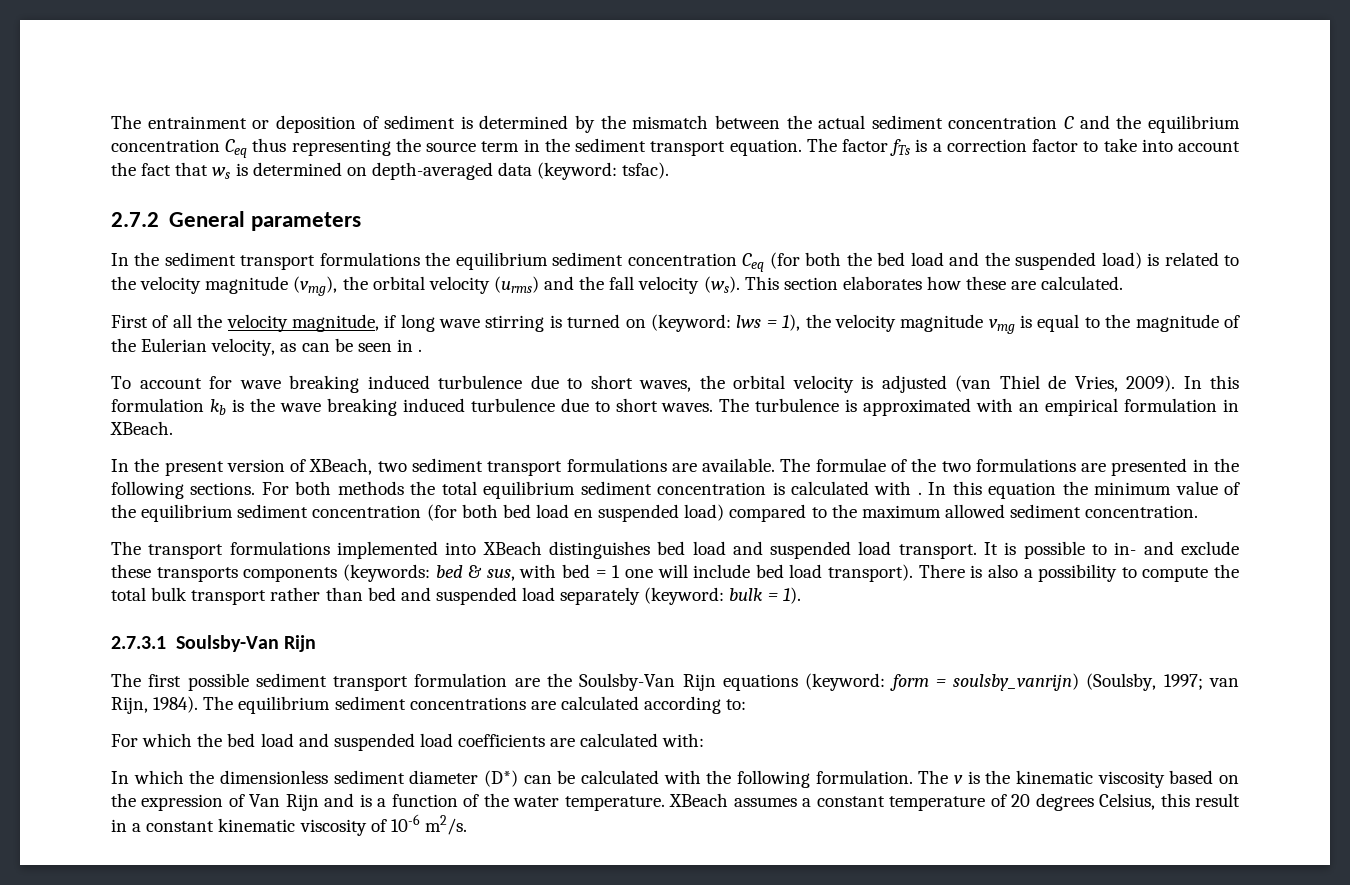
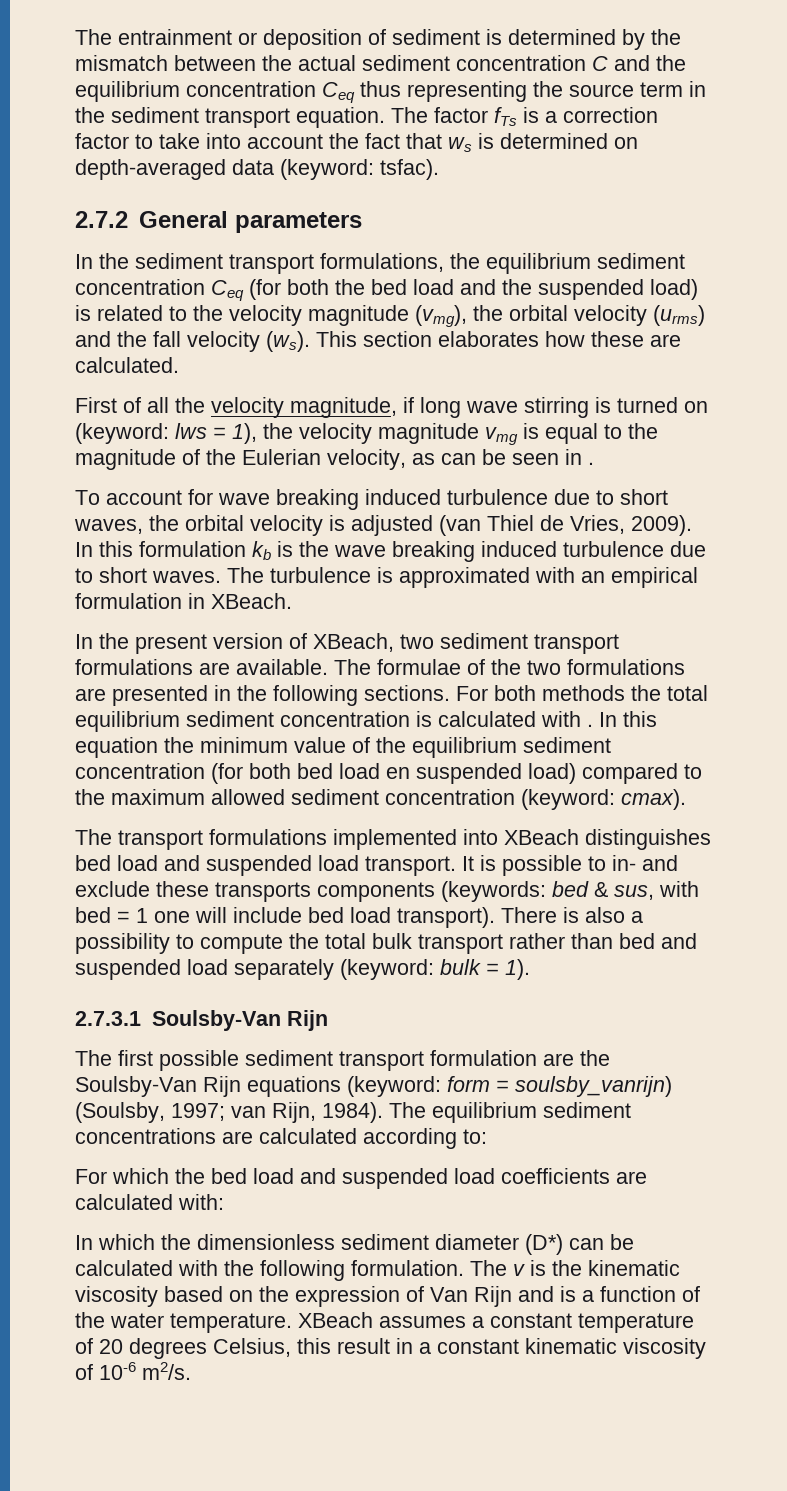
- In the sediment transport formulations the equilibrium sediment concentration Ceq (for both the bed load and the suspended load) is related to the velocity magnitude (vmg), the orbital velocity (urms) and the fall velocity (ws).
+ In the sediment transport formulations, the equilibrium sediment concentration Ceq (for both the bed load and the suspended load) is related to the velocity magnitude (vmg), the orbital velocity (urms) and the fall velocity (ws).
- In this equation the minimum value of the equilibrium sediment concentration (for both bed load en suspended load) compared to the maximum allowed sediment concentration.
+ In this equation the minimum value of the equilibrium sediment concentration (for both bed load en suspended load) compared to the maximum allowed sediment concentration (keyword: cmax).

